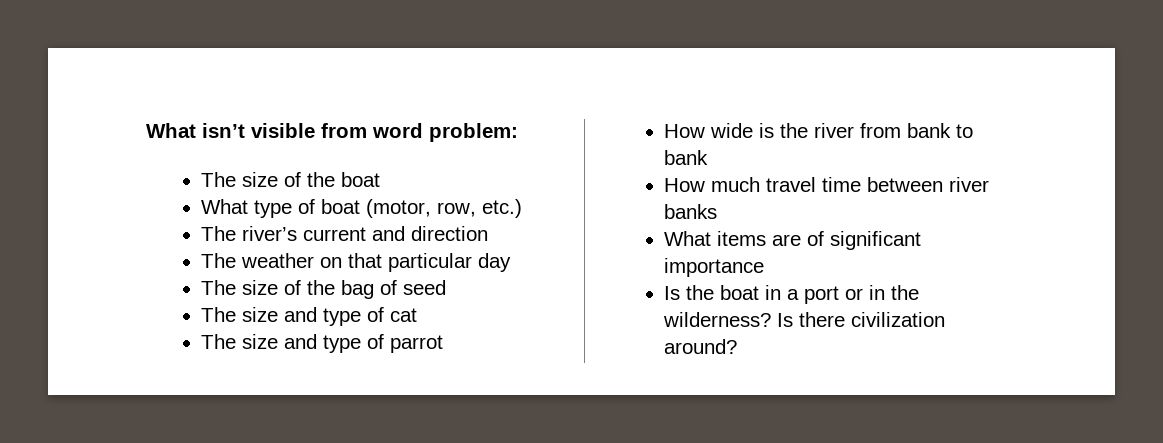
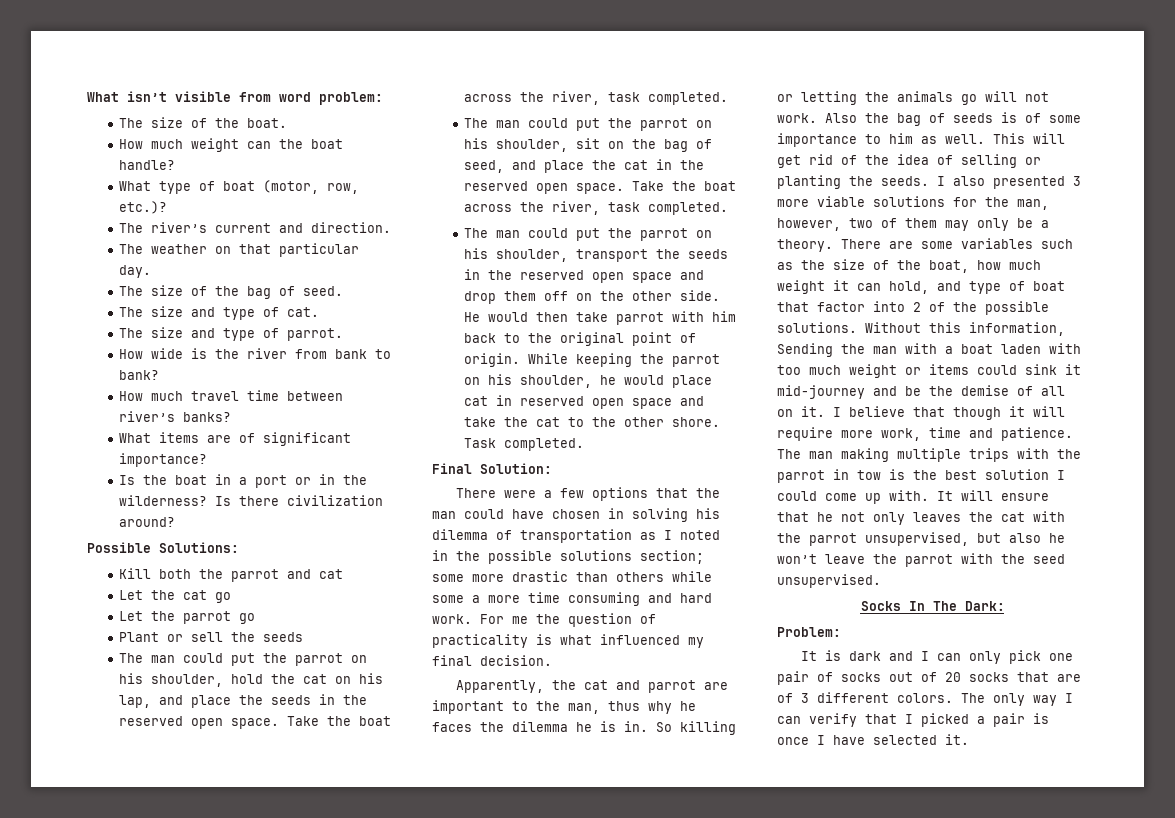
- The size of the boat
+ The size of the boat.
+ How much weight can the boat handle?
- What type of boat (motor, row, etc.)
+ What type of boat (motor, row, etc.)?
- The river’s current and direction
+ The river’s current and direction.
- The weather on that particular day
+ The weather on that particular day.
- The size of the bag of seed
- The size and type of cat
- The size and type of parrot
+ The size of the bag of seed.
+ The size and type of cat.
+ The size and type of parrot.
- How wide is the river from bank to bank
+ How wide is the river from bank to bank?
- How much travel time between river banks
+ How much travel time between river’s banks?
- What items are of significant importance
+ What items are of significant importance?
+ Possible Solutions:
+ Kill both the parrot and cat
+ Let the cat go
+ Let the parrot go
+ Plant or sell the seeds
+ The man could put the parrot on his shoulder, hold the cat on his lap, and place the seeds in the reserved open space. Take the boat across the river, task completed.
+ The man could put the parrot on his shoulder, sit on the bag of seed, and place the cat in the reserved open space. Take the boat across the river, task completed.
+ The man could put the parrot on his shoulder, transport the seeds in the reserved open space and drop them off on the other side. He would then take parrot with him back to the original point of origin. While keeping the parrot on his shoulder, he would place cat in reserved open space and take the cat to the other shore. Task completed.
+ Final Solution:
+ There were a few options that the man could have chosen in solving his dilemma of transportation as I noted in the possible solutions section; some more drastic than others while some a more time consuming and hard work. For me the question of practicality is what influenced my final decision.
+ Apparently, the cat and parrot are important to the man, thus why he faces the dilemma he is in. So killing or letting the animals go will not work. Also the bag of seeds is of some importance to him as well. This will get rid of the idea of selling or planting the seeds. I also presented 3 more viable solutions for the man, however, two of them may only be a theory. There are some variables such as the size of the boat, how much weight it can hold, and type of boat that factor into 2 of the possible solutions. Without this information, Sending the man with a boat laden with too much weight or items could sink it mid-journey and be the demise of all on it. I believe that though it will require more work, time and patience. The man making multiple trips with the parrot in tow is the best solution I could come up with. It will ensure that he not only leaves the cat with the parrot unsupervised, but also he won’t leave the parrot with the seed unsupervised.
+ Socks In The Dark:
+ Problem:
+ It is dark and I can only pick one pair of socks out of 20 socks that are of 3 different colors. The only way I can verify that I picked a pair is once I have selected it.

